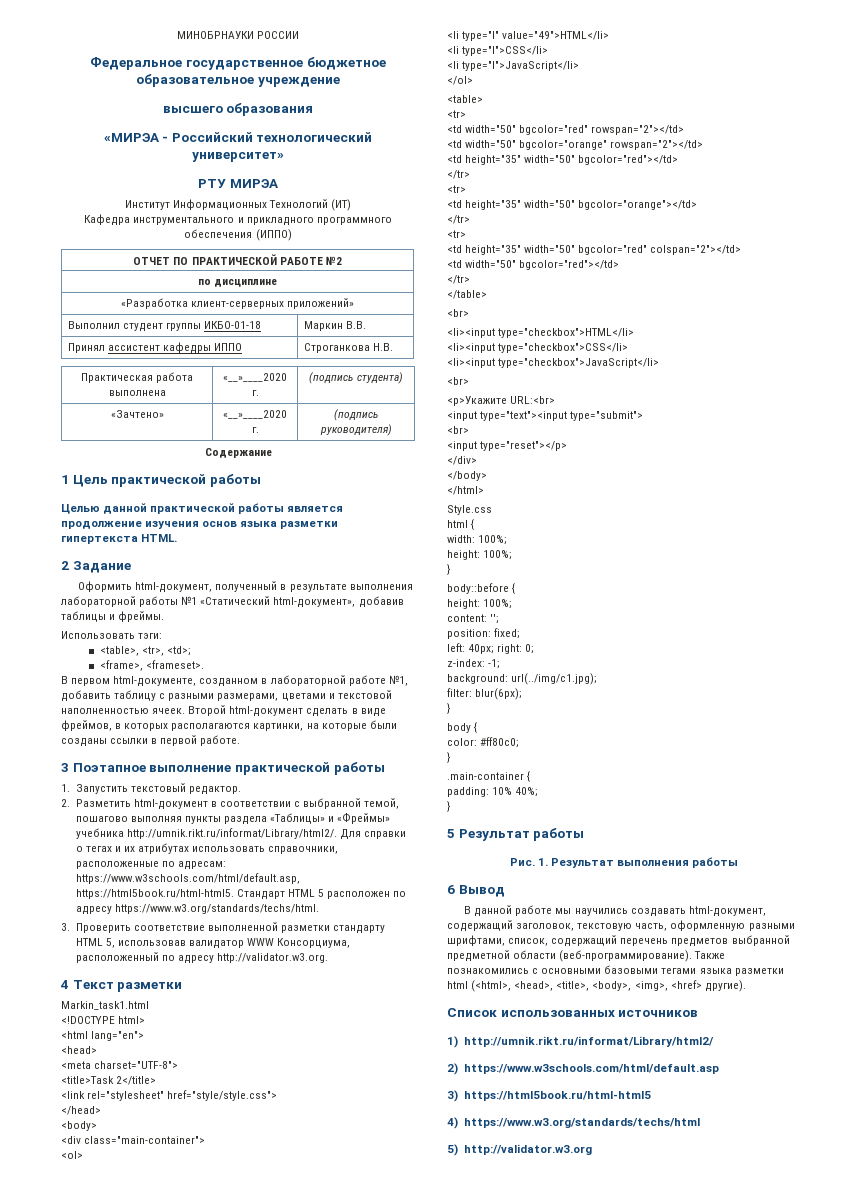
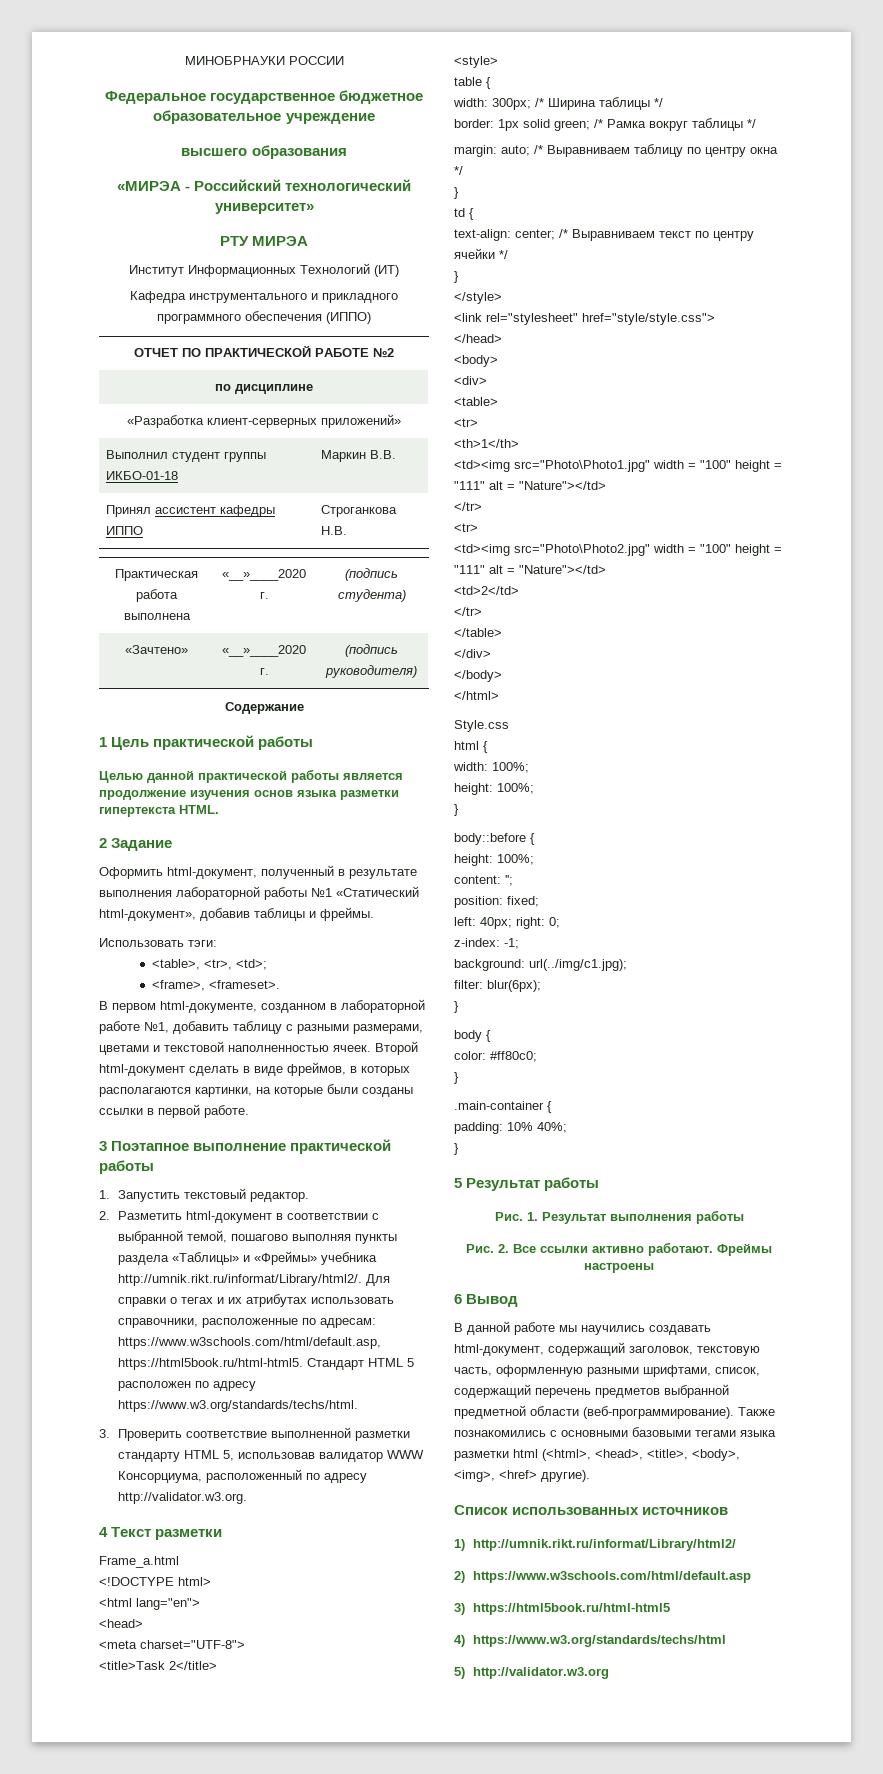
- Markin_task1.html
+ Frame_a.html
+ <style>
+ table {
+ width: 300px; /* Ширина таблицы */
+ border: 1px solid green; /* Рамка вокруг таблицы */
+ margin: auto; /* Выравниваем таблицу по центру окна */
+ }
+ td {
+ text-align: center; /* Выравниваем текст по центру ячейки */
+ }
+ </style>
- <div class="main-container">
- <ol>
- <li type="I" value="49">HTML</li>
- <li type="I">CSS</li>
- <li type="I">JavaScript</li>
- </ol>
+ <div>
  <table>
  <tr>
- <td width="50" bgcolor="red" rowspan="2"></td>
- <td width="50" bgcolor="orange" rowspan="2"></td>
- <td height="35" width="50" bgcolor="red"></td>
+ <th>1</th>
+ <td><img src="Photo\Photo1.jpg" width = "100" height = "111" alt = "Nature"></td>
  </tr>
  <tr>
- <td height="35" width="50" bgcolor="orange"></td>
- </tr>
- <tr>
- <td height="35" width="50" bgcolor="red" colspan="2"></td>
- <td width="50" bgcolor="red"></td>
+ <td><img src="Photo\Photo2.jpg" width = "100" height = "111" alt = "Nature"></td>
+ <td>2</td>
  </tr>
  </table>
- <br>
- <li><input type="checkbox">HTML</li>
- <li><input type="checkbox">CSS</li>
- <li><input type="checkbox">JavaScript</li>
- <br>
- <p>Укажите URL:<br>
- <input type="text"><input type="submit">
- <br>
- <input type="reset"></p>
+ Рис. 2. Все ссылки активно работают. Фреймы настроены

